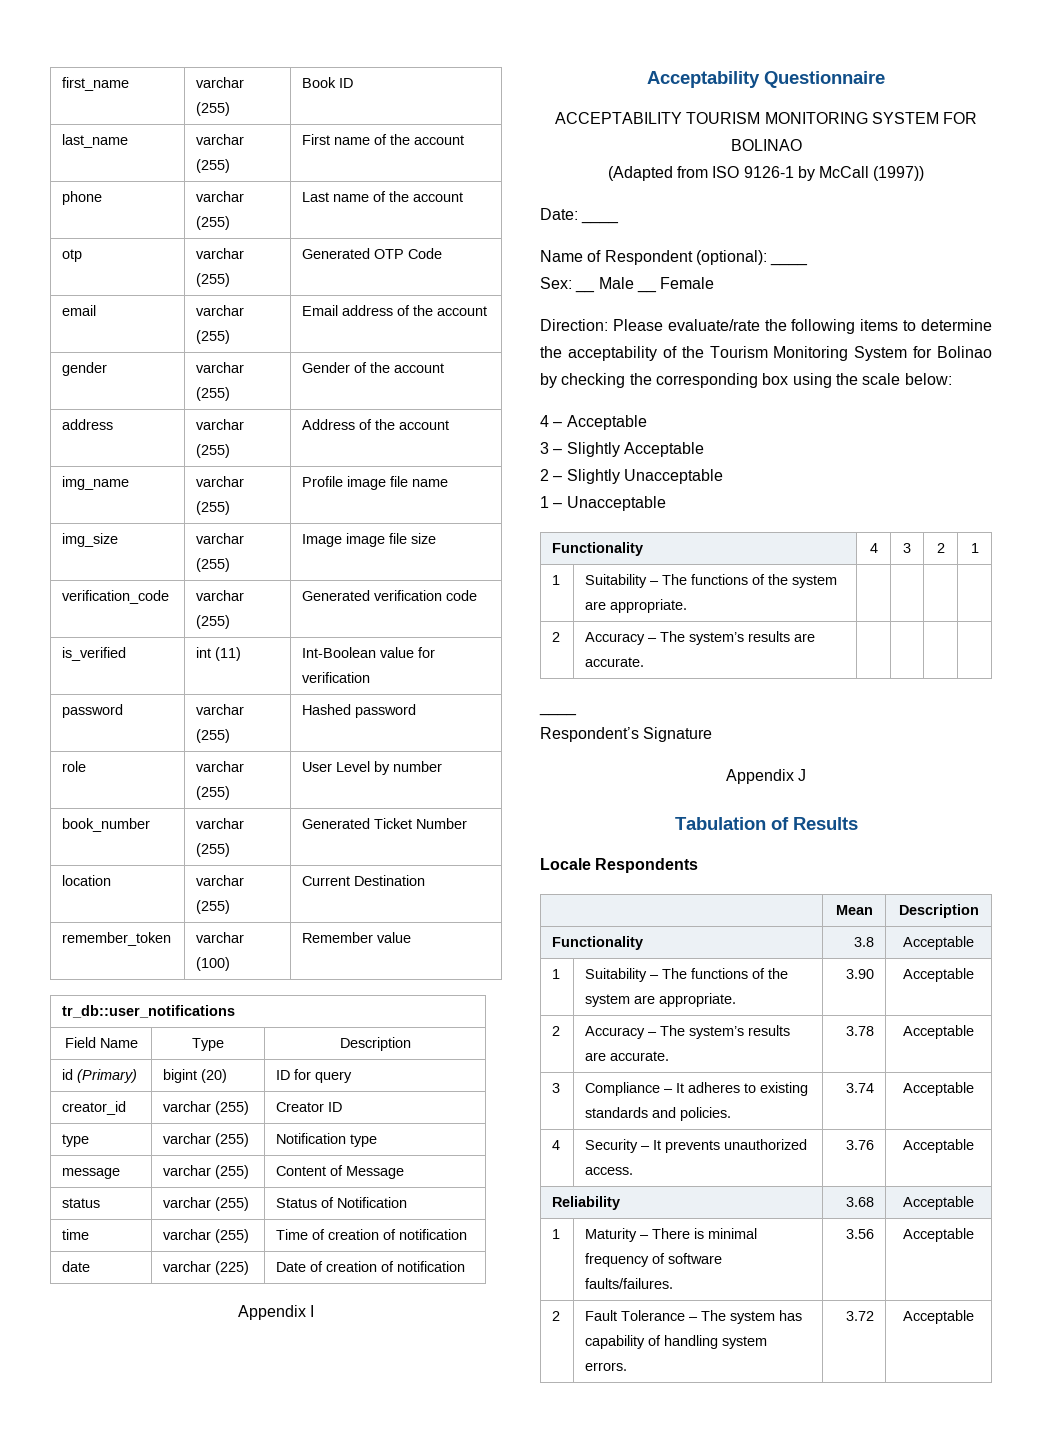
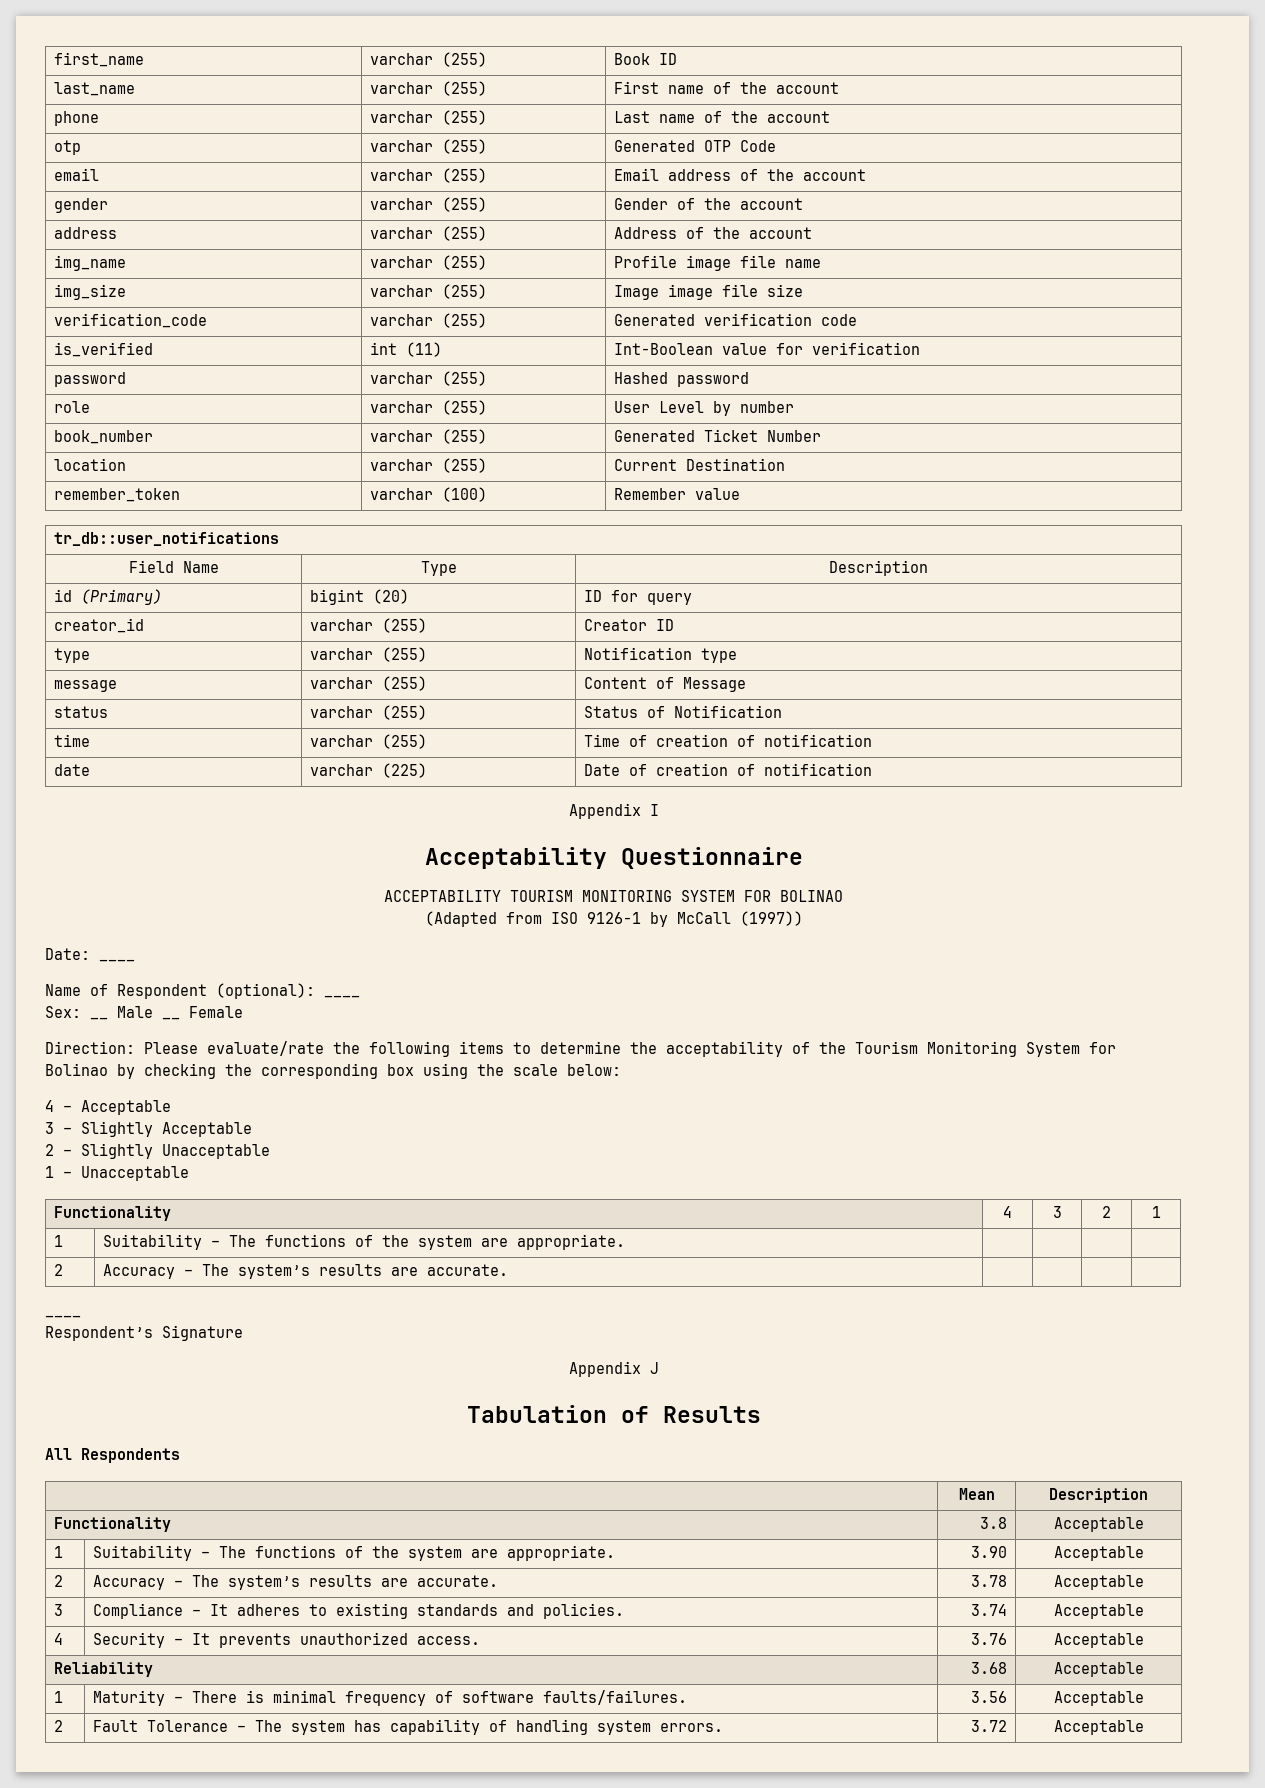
- Locale Respondents
+ All Respondents

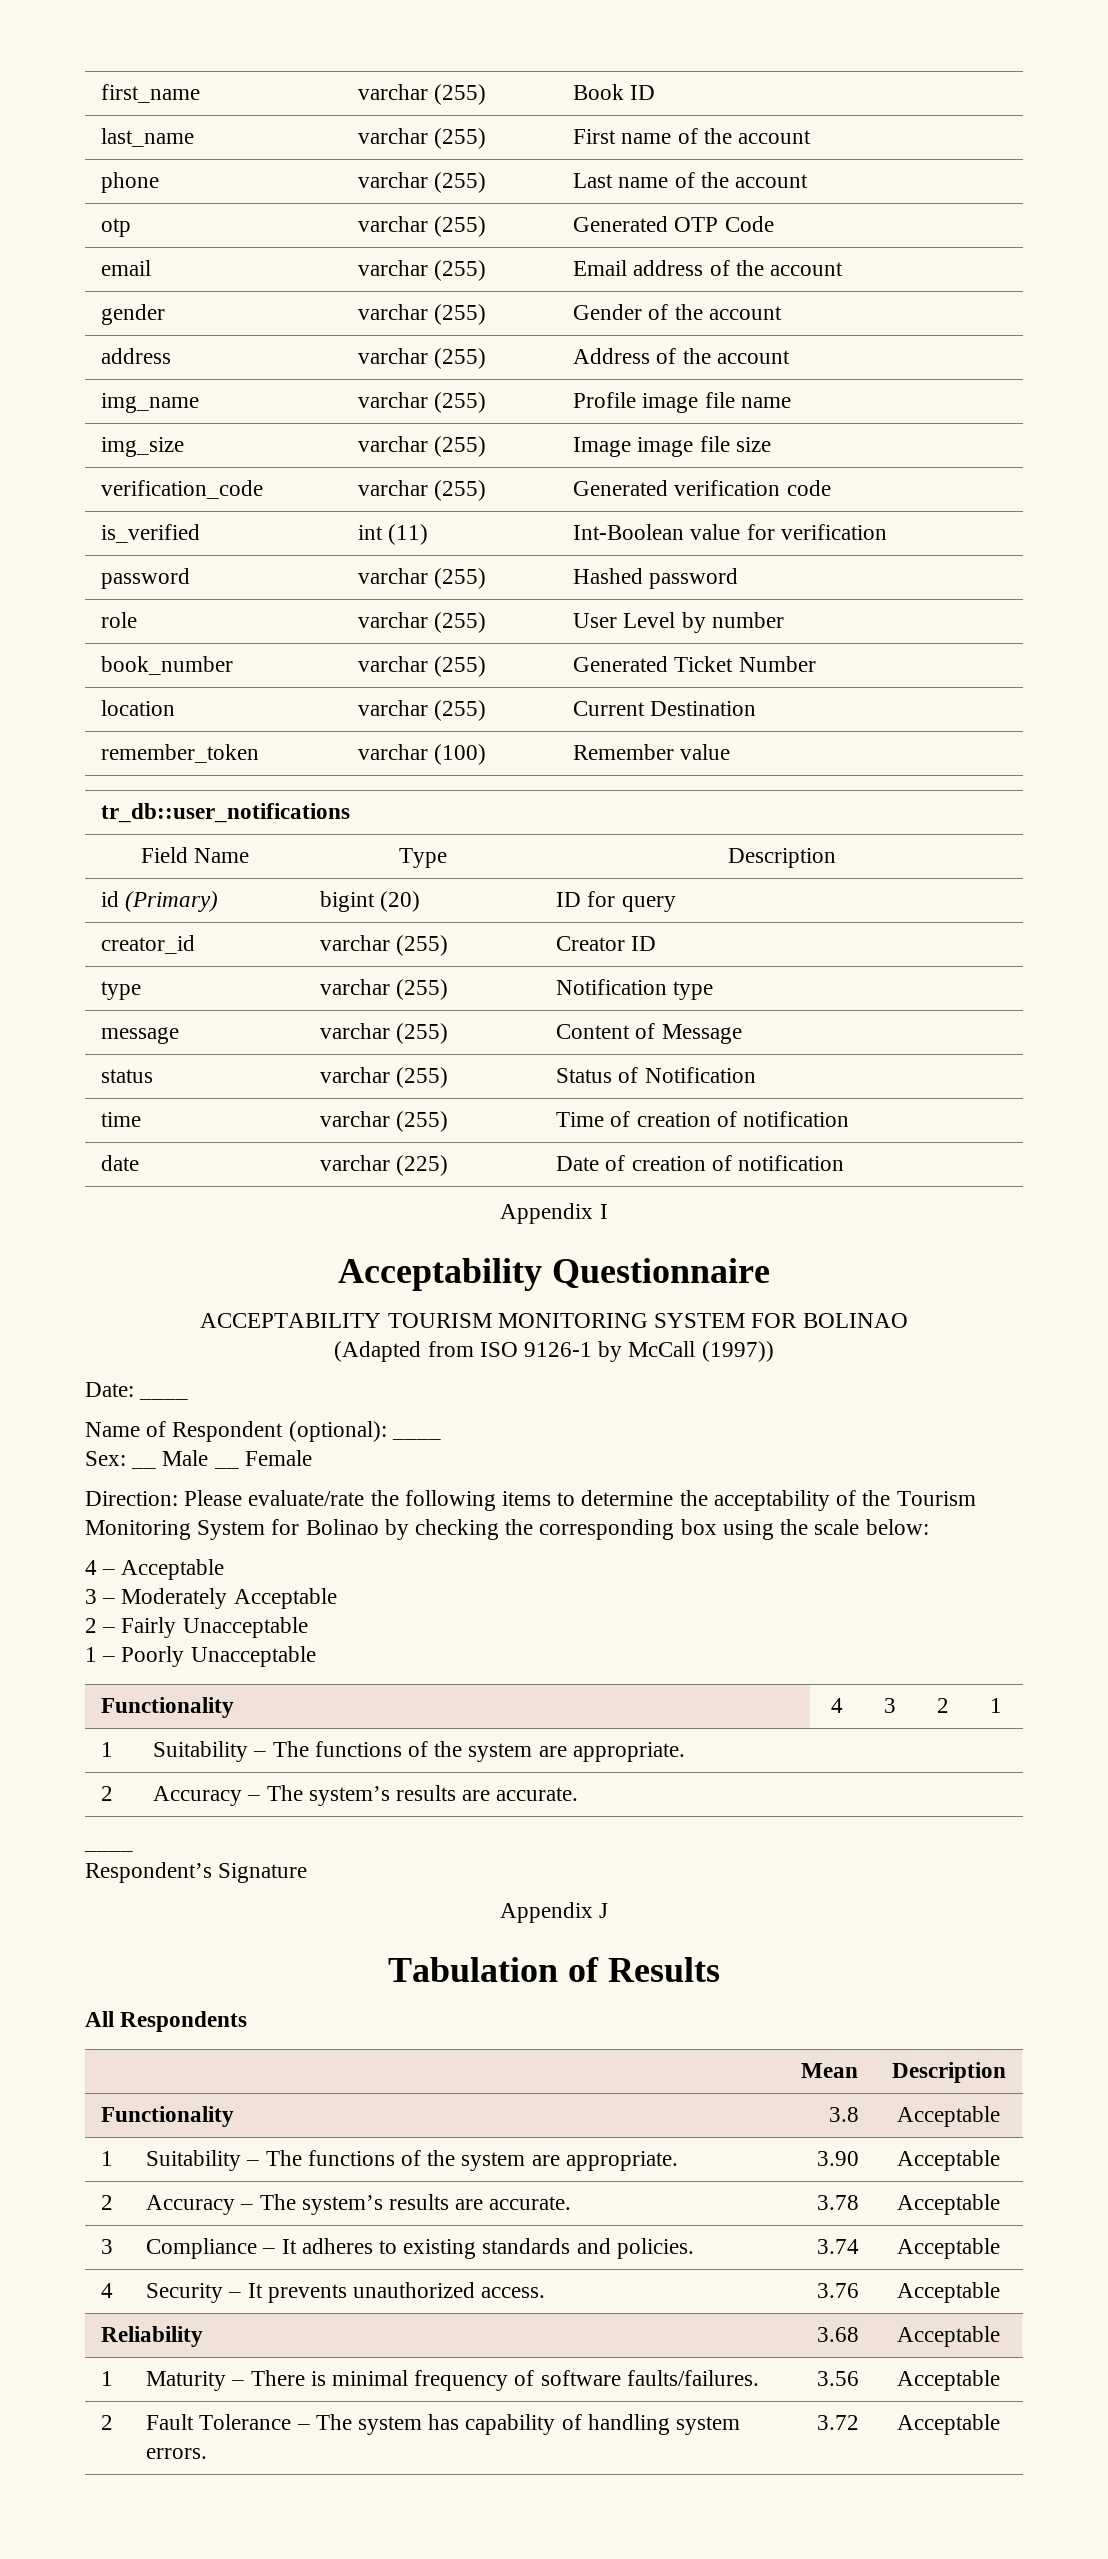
- 3 – Slightly Acceptable
+ 3 – Moderately Acceptable
- 2 – Slightly Unacceptable
+ 2 – Fairly Unacceptable
- 1 – Unacceptable
+ 1 – Poorly Unacceptable

